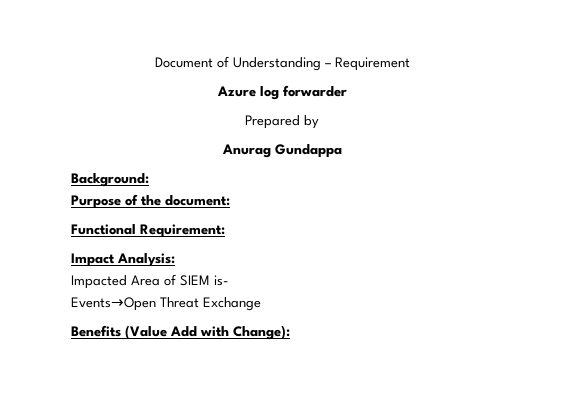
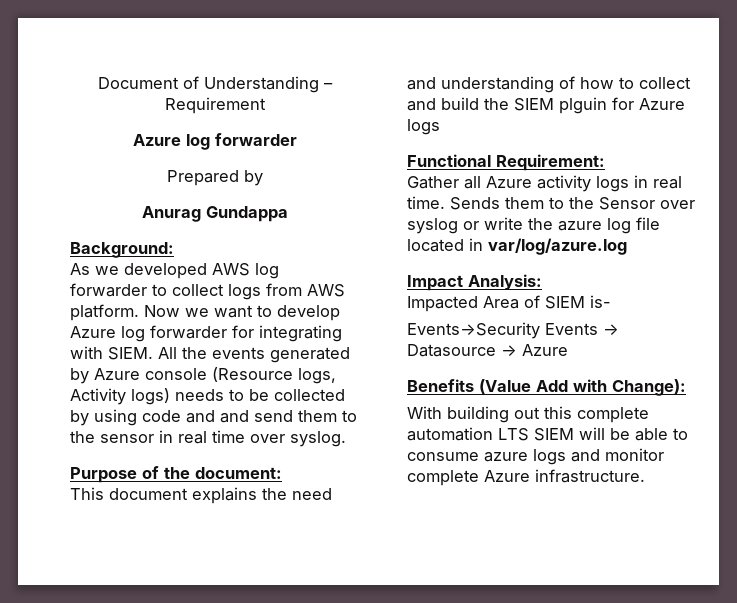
+ As we developed AWS log forwarder to collect logs from AWS platform. Now we want to develop Azure log forwarder for integrating with SIEM. All the events generated by Azure console (Resource logs, Activity logs) needs to be collected by using code and and send them to the sensor in real time over syslog.
  Purpose of the document:
+ This document explains the need and understanding of how to collect and build the SIEM plguin for Azure logs
  Functional Requirement:
+ Gather all Azure activity logs in real time. Sends them to the Sensor over syslog or write the azure log file located in var/log/azure.log
- Events→Open Threat Exchange
+ Events→Security Events → Datasource → Azure
+ With building out this complete automation LTS SIEM will be able to consume azure logs and monitor complete Azure infrastructure.

